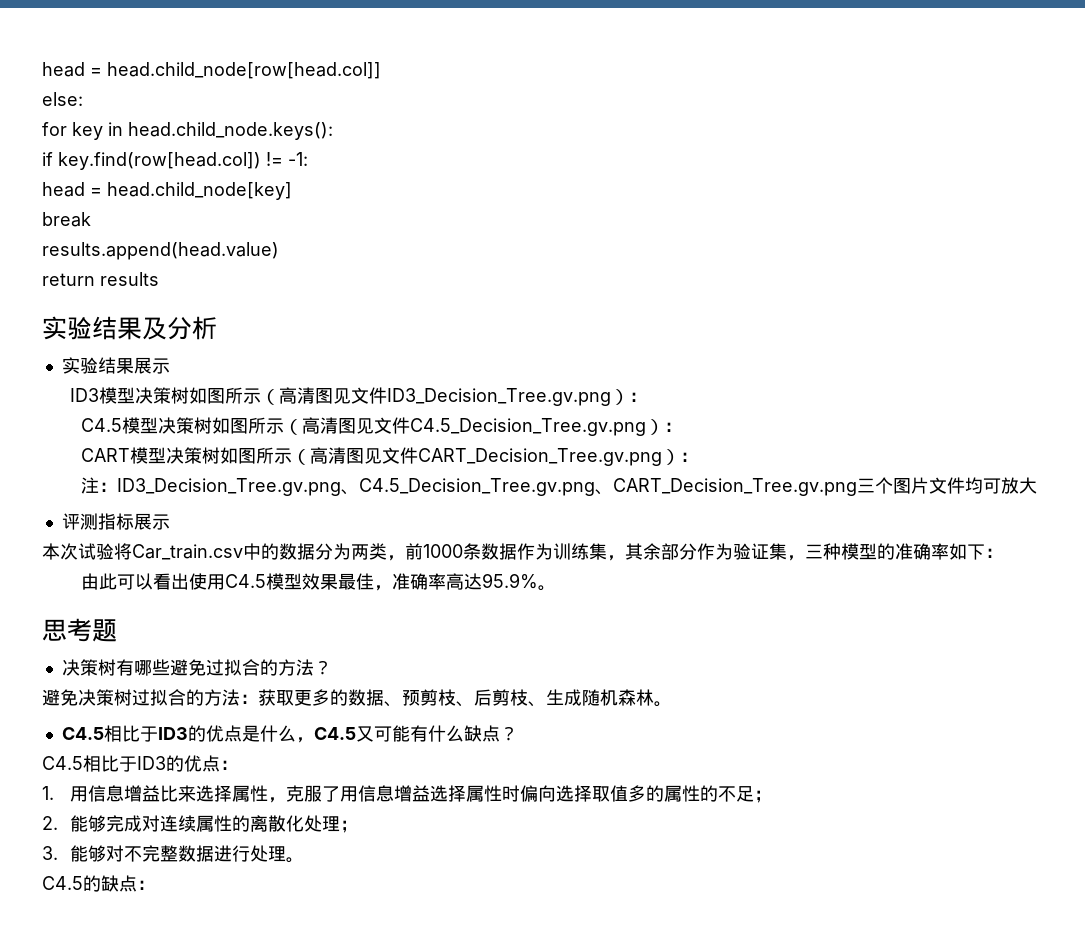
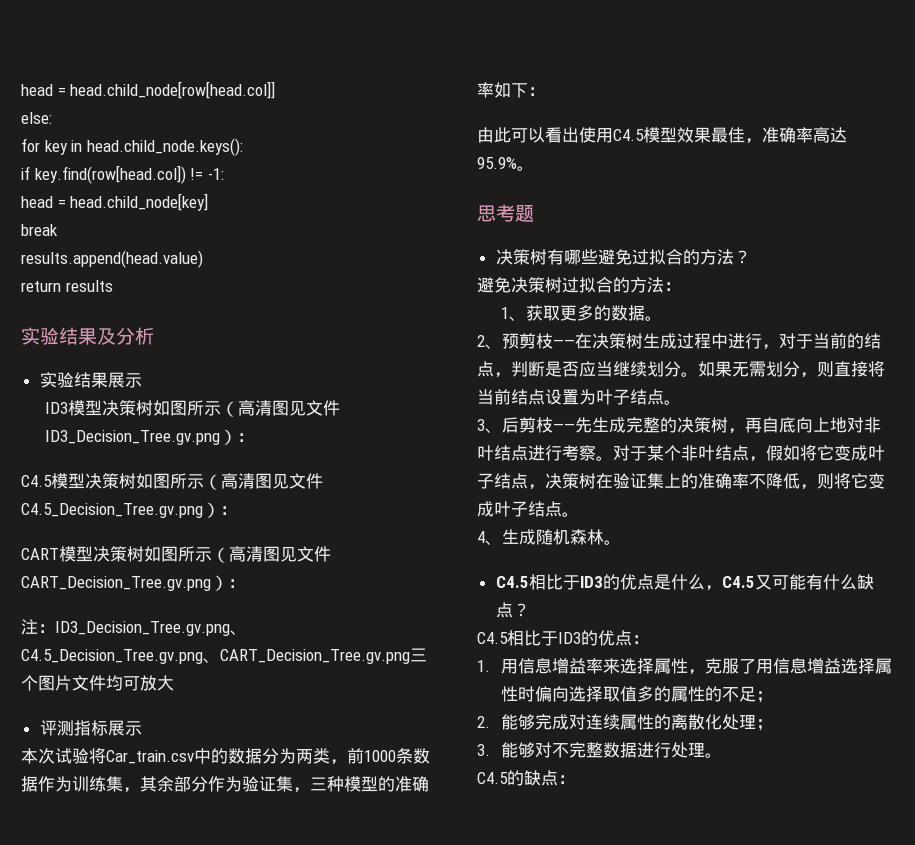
- 避免决策树过拟合的方法：获取更多的数据、预剪枝、后剪枝、生成随机森林。
+ 避免决策树过拟合的方法：
+ 1、获取更多的数据。
+ 2、预剪枝——在决策树生成过程中进行，对于当前的结点，判断是否应当继续划分。如果无需划分，则直接将当前结点设置为叶子结点。
+ 3、后剪枝——先生成完整的决策树，再自底向上地对非叶结点进行考察。对于某个非叶结点，假如将它变成叶子结点，决策树在验证集上的准确率不降低，则将它变成叶子结点。
+ 4、生成随机森林。
- 1.用信息增益比来选择属性，克服了用信息增益选择属性时偏向选择取值多的属性的不足；
+ 1.用信息增益率来选择属性，克服了用信息增益选择属性时偏向选择取值多的属性的不足；

